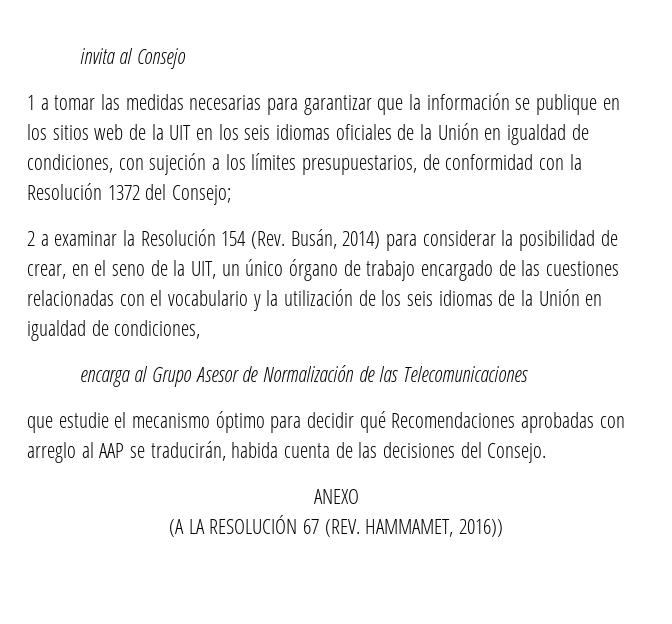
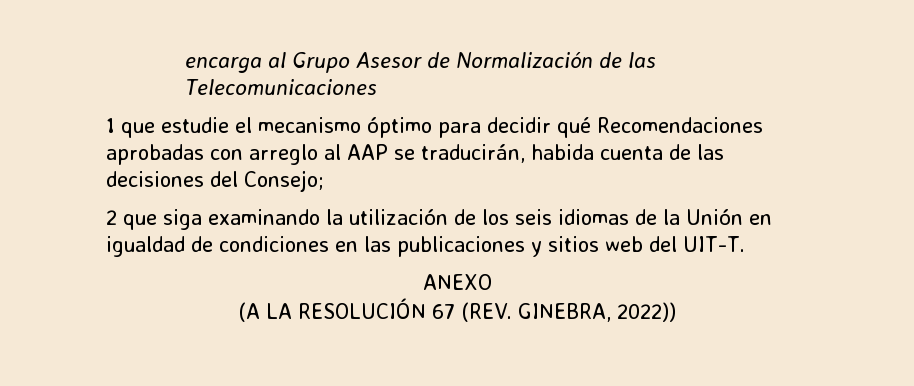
- invita al Consejo
- 1 a tomar las medidas necesarias para garantizar que la información se publique en los sitios web de la UIT en los seis idiomas oficiales de la Unión en igualdad de condiciones, con sujeción a los límites presupuestarios, de conformidad con la Resolución 1372 del Consejo;
- 2 a examinar la Resolución 154 (Rev. Busán, 2014) para considerar la posibilidad de crear, en el seno de la UIT, un único órgano de trabajo encargado de las cuestiones relacionadas con el vocabulario y la utilización de los seis idiomas de la Unión en igualdad de condiciones,
- que estudie el mecanismo óptimo para decidir qué Recomendaciones aprobadas con arreglo al AAP se traducirán, habida cuenta de las decisiones del Consejo.
+ 1 que estudie el mecanismo óptimo para decidir qué Recomendaciones aprobadas con arreglo al AAP se traducirán, habida cuenta de las decisiones del Consejo;
+ 2 que siga examinando la utilización de los seis idiomas de la Unión en igualdad de condiciones en las publicaciones y sitios web del UIT-T.
- (A LA RESOLUCIÓN 67 (REV. HAMMAMET, 2016))
+ (A LA RESOLUCIÓN 67 (REV. GINEBRA, 2022))

